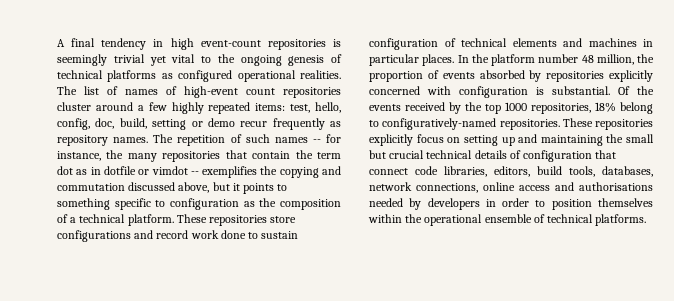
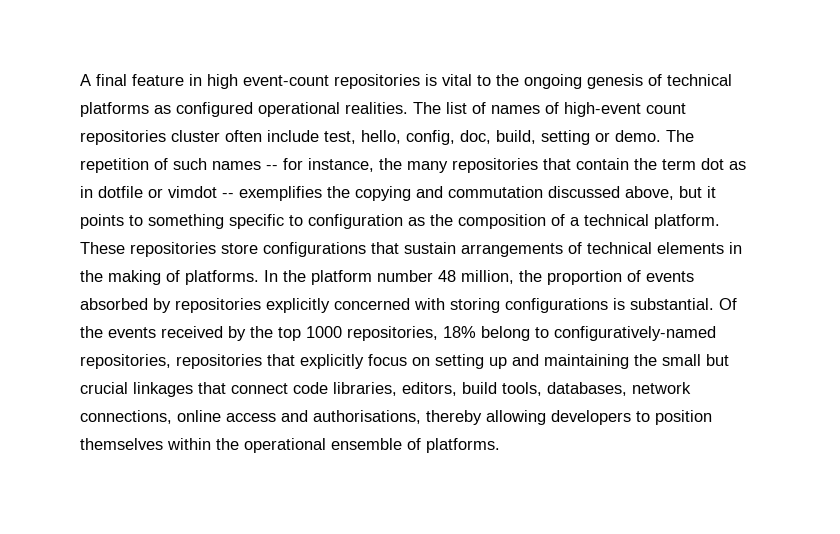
- A final tendency in high event-count repositories is seemingly trivial yet vital to the ongoing genesis of technical platforms as configured operational realities.
+ A final feature in high event-count repositories is vital to the ongoing genesis of technical platforms as configured operational realities.
- The list of names of high-event count repositories cluster around a few highly repeated items: test, hello, config, doc, build, setting or demo recur frequently as repository names.
+ The list of names of high-event count repositories cluster often include test, hello, config, doc, build, setting or demo.
- These repositories store configurations and record work done to sustain configuration of technical elements and machines in particular places.
+ These repositories store configurations that sustain arrangements of technical elements in the making of platforms.
- In the platform number 48 million, the proportion of events absorbed by repositories explicitly concerned with configuration is substantial.
+ In the platform number 48 million, the proportion of events absorbed by repositories explicitly concerned with storing configurations is substantial.
- Of the events received by the top 1000 repositories, 18% belong to configuratively-named repositories. These repositories explicitly focus on setting up and maintaining the small but crucial technical details of configuration that connect code libraries, editors, build tools, databases, network connections, online access and authorisations needed by developers in order to position themselves within the operational ensemble of technical platforms.
+ Of the events received by the top 1000 repositories, 18% belong to configuratively-named repositories, repositories that explicitly focus on setting up and maintaining the small but crucial linkages that connect code libraries, editors, build tools, databases, network connections, online access and authorisations, thereby allowing developers to position themselves within the operational ensemble of platforms.

